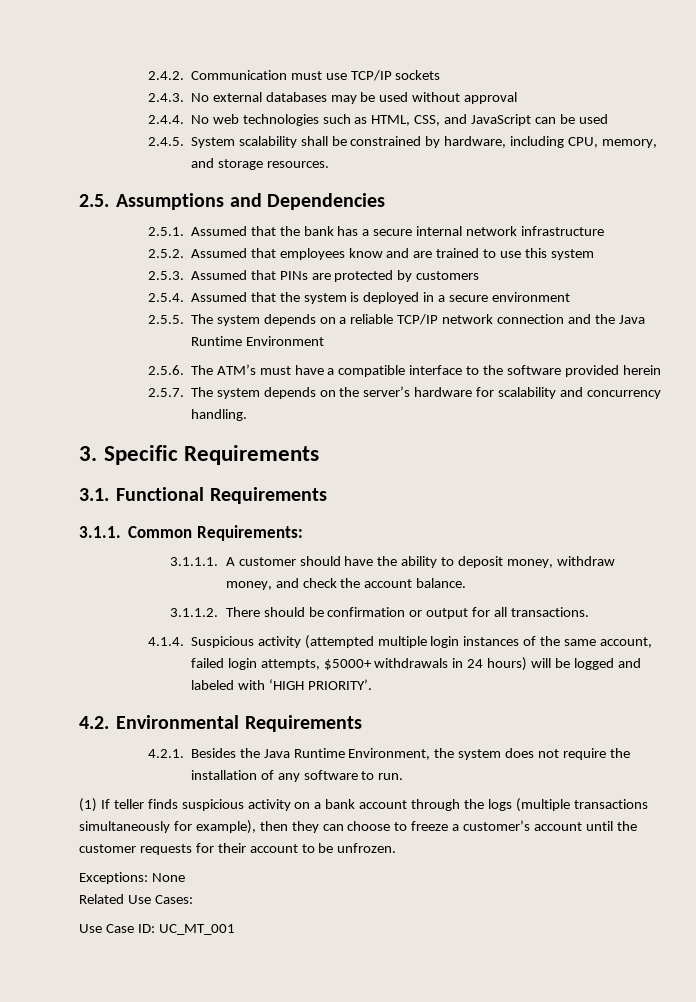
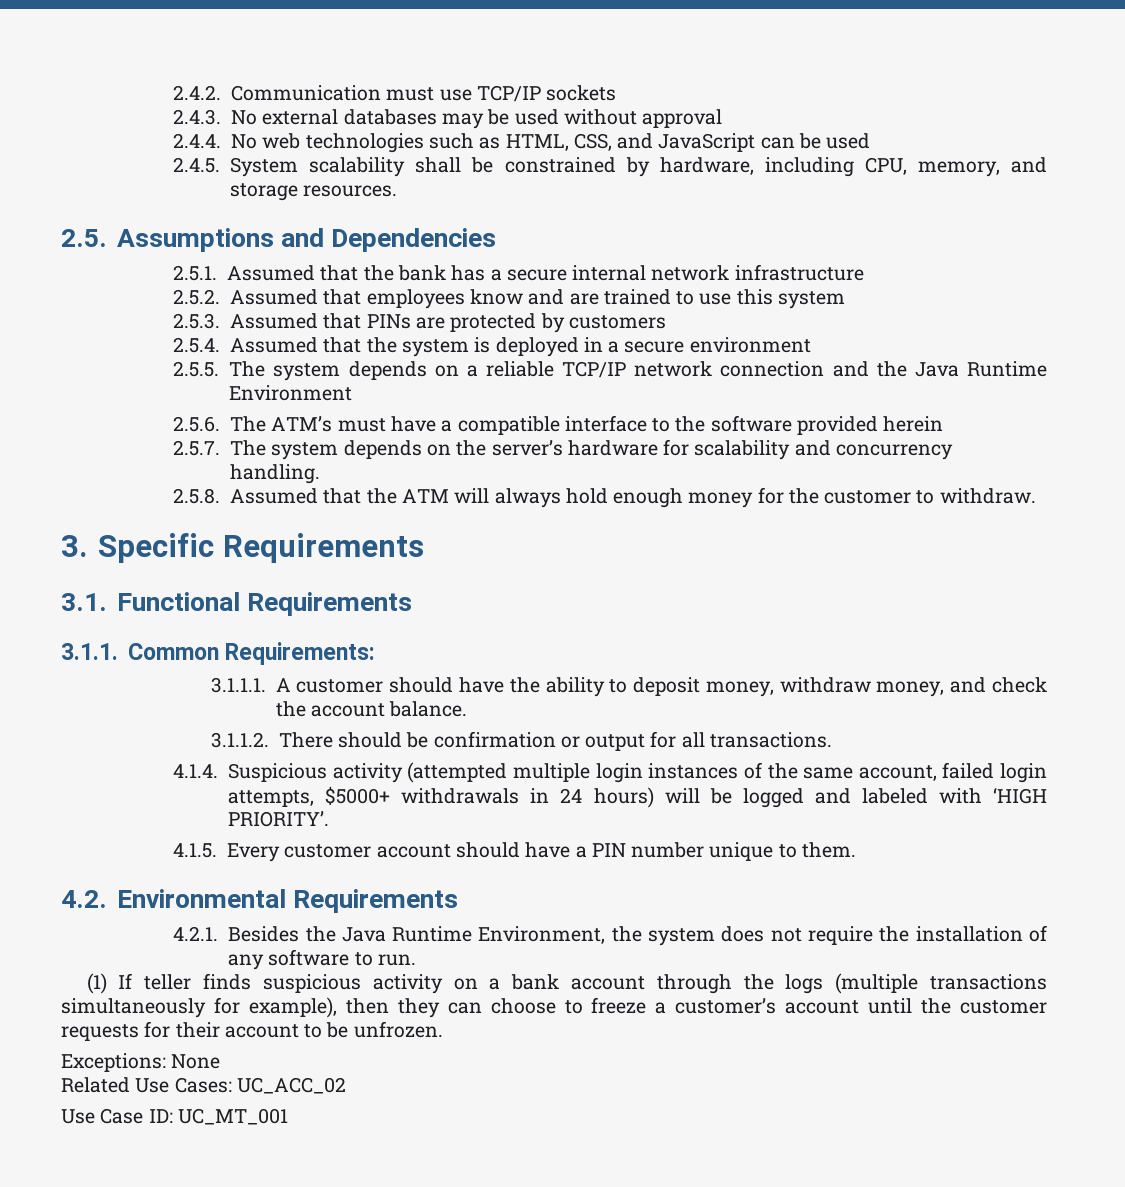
+ 2.5.8. Assumed that the ATM will always hold enough money for the customer to withdraw.
+ 4.1.5. Every customer account should have a PIN number unique to them.
- Related Use Cases:
+ Related Use Cases: UC_ACC_02

